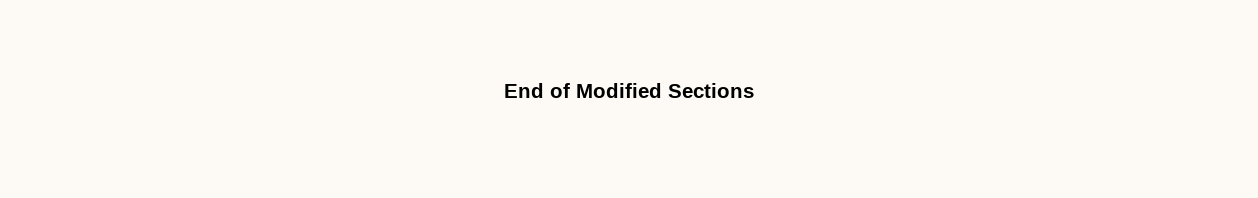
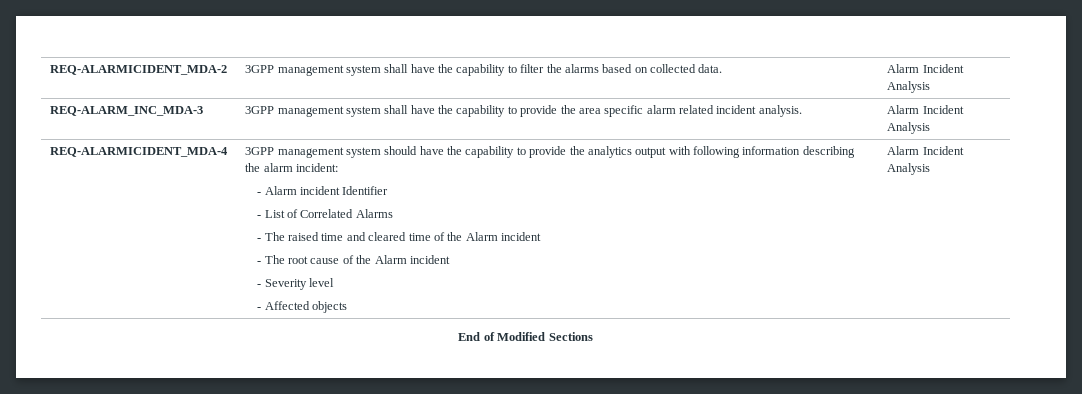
+ REQ-ALARMICIDENT_MDA-2 | 3GPP management system shall have the capability to filter the alarms based on collected data. | Alarm Incident Analysis
+ REQ-ALARM_INC_MDA-3 | 3GPP management system shall have the capability to provide the area specific alarm related incident analysis. | Alarm Incident Analysis
+ REQ-ALARMICIDENT_MDA-4 | 3GPP management system should have the capability to provide the analytics output with following information describing the alarm incident:
+ - Alarm incident Identifier
+ - List of Correlated Alarms
+ - The raised time and cleared time of the Alarm incident
+ - The root cause of the Alarm incident
+ - Severity level
+ - Affected objects | Alarm Incident Analysis

